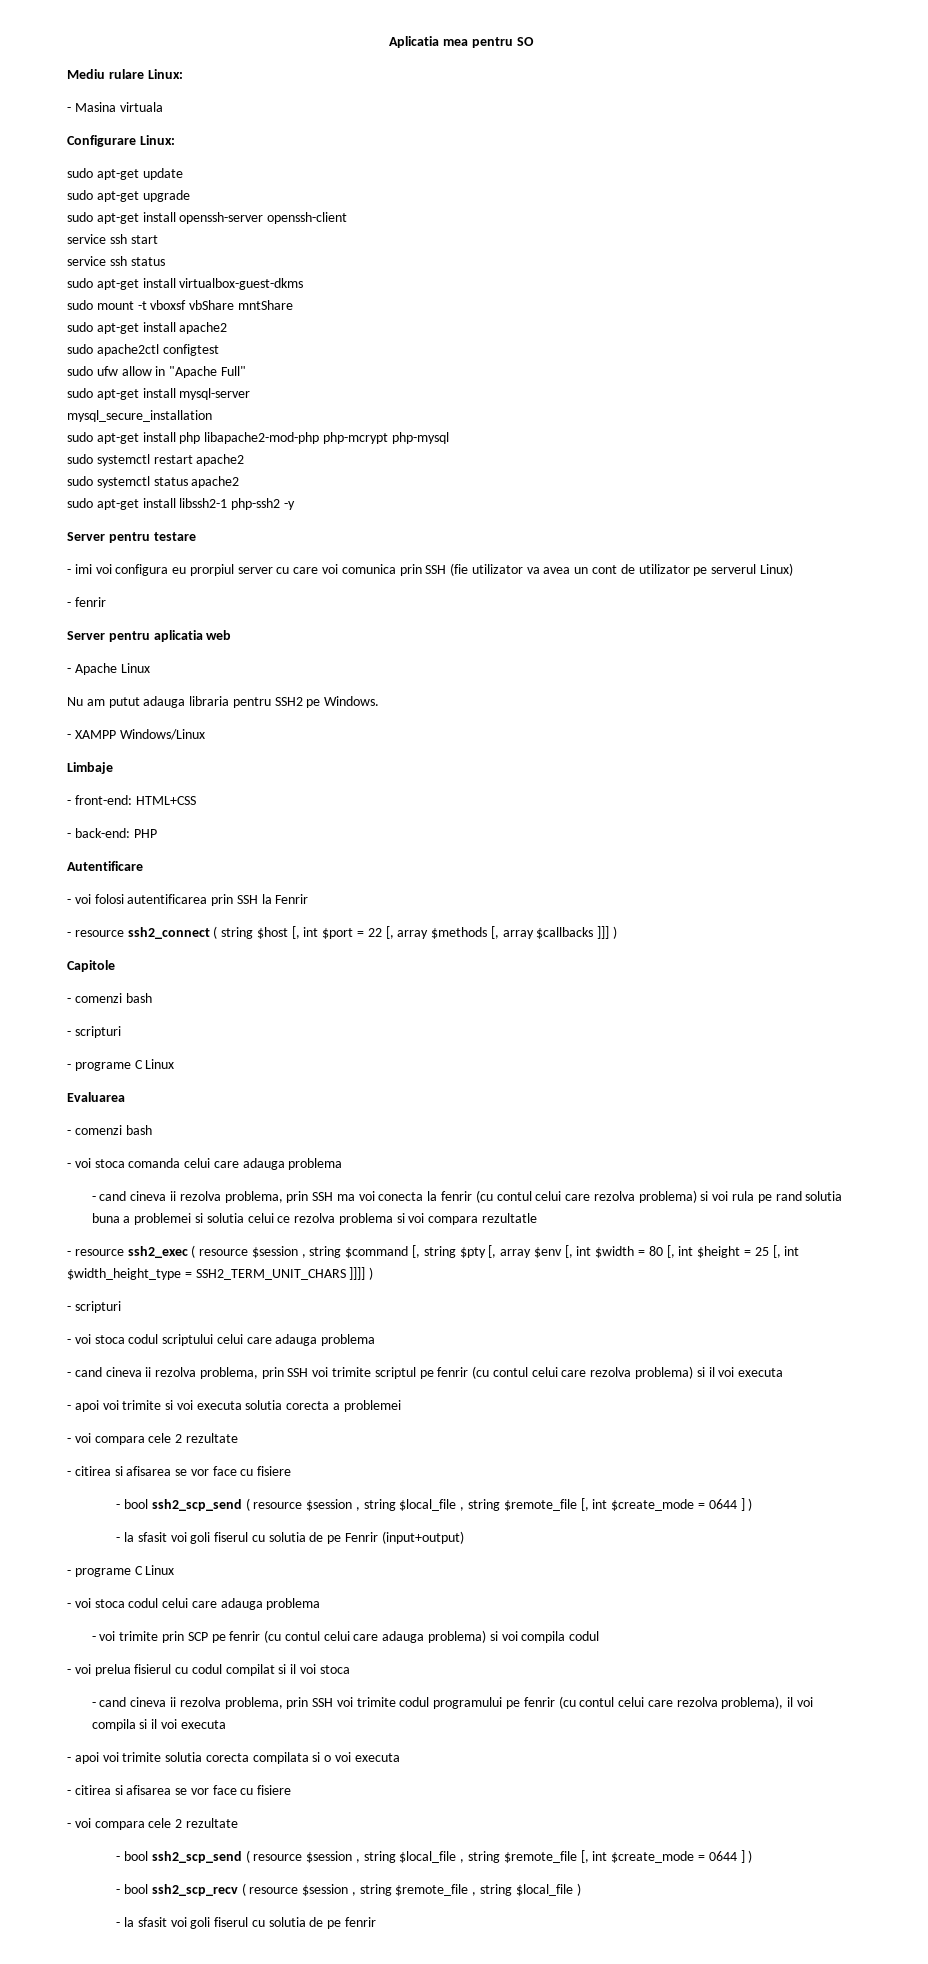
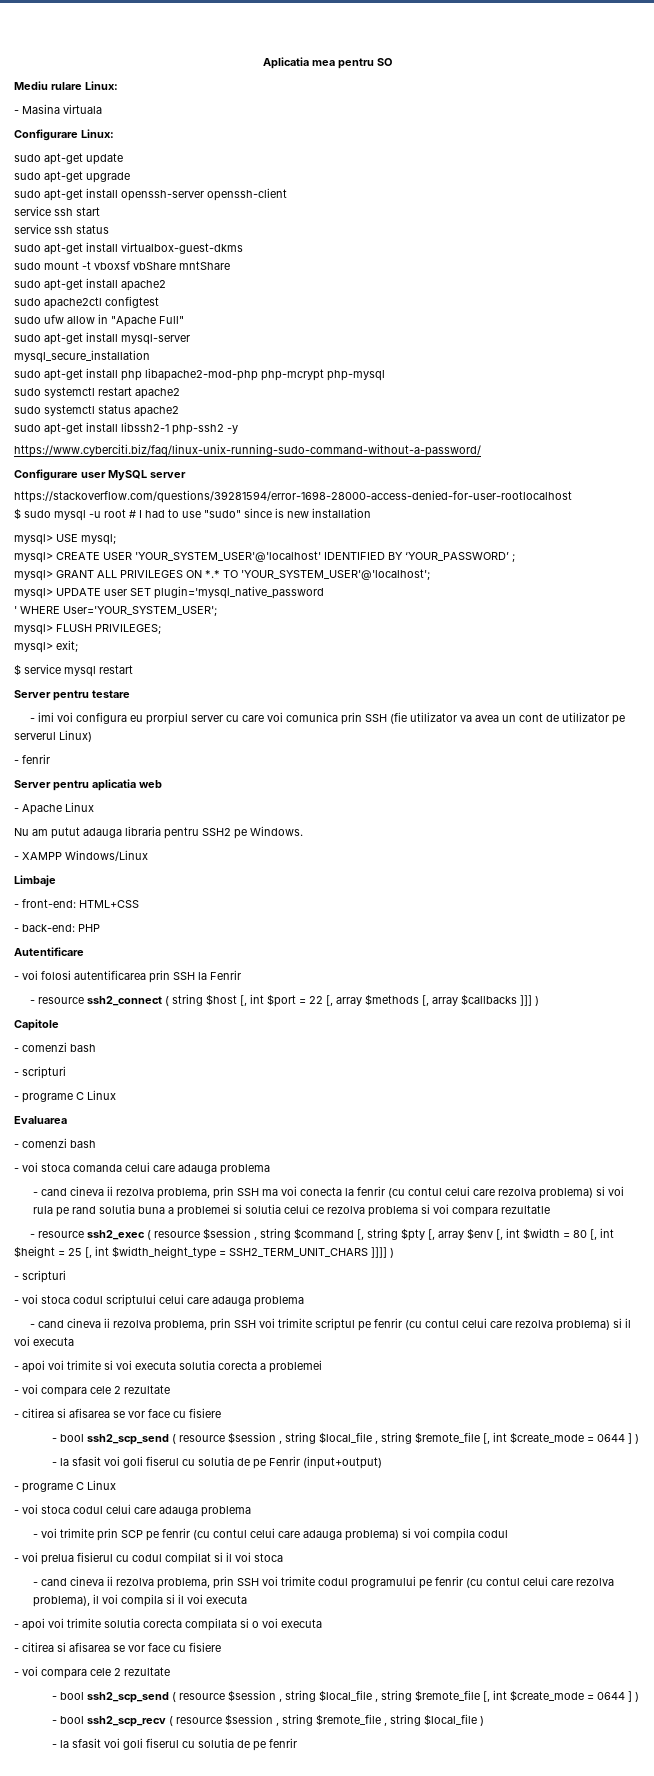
+ https://www.cyberciti.biz/faq/linux-unix-running-sudo-command-without-a-password/
+ Configurare user MySQL server
+ https://stackoverflow.com/questions/39281594/error-1698-28000-access-denied-for-user-rootlocalhost
+ $ sudo mysql -u root # I had to use "sudo" since is new installation
+ mysql> USE mysql;
+ mysql> CREATE USER 'YOUR_SYSTEM_USER'@'localhost' IDENTIFIED BY ‘YOUR_PASSWORD’ ;
+ mysql> GRANT ALL PRIVILEGES ON *.* TO 'YOUR_SYSTEM_USER'@'localhost';
+ mysql> UPDATE user SET plugin='mysql_native_password
+ ' WHERE User='YOUR_SYSTEM_USER';
+ mysql> FLUSH PRIVILEGES;
+ mysql> exit;
+ $ service mysql restart

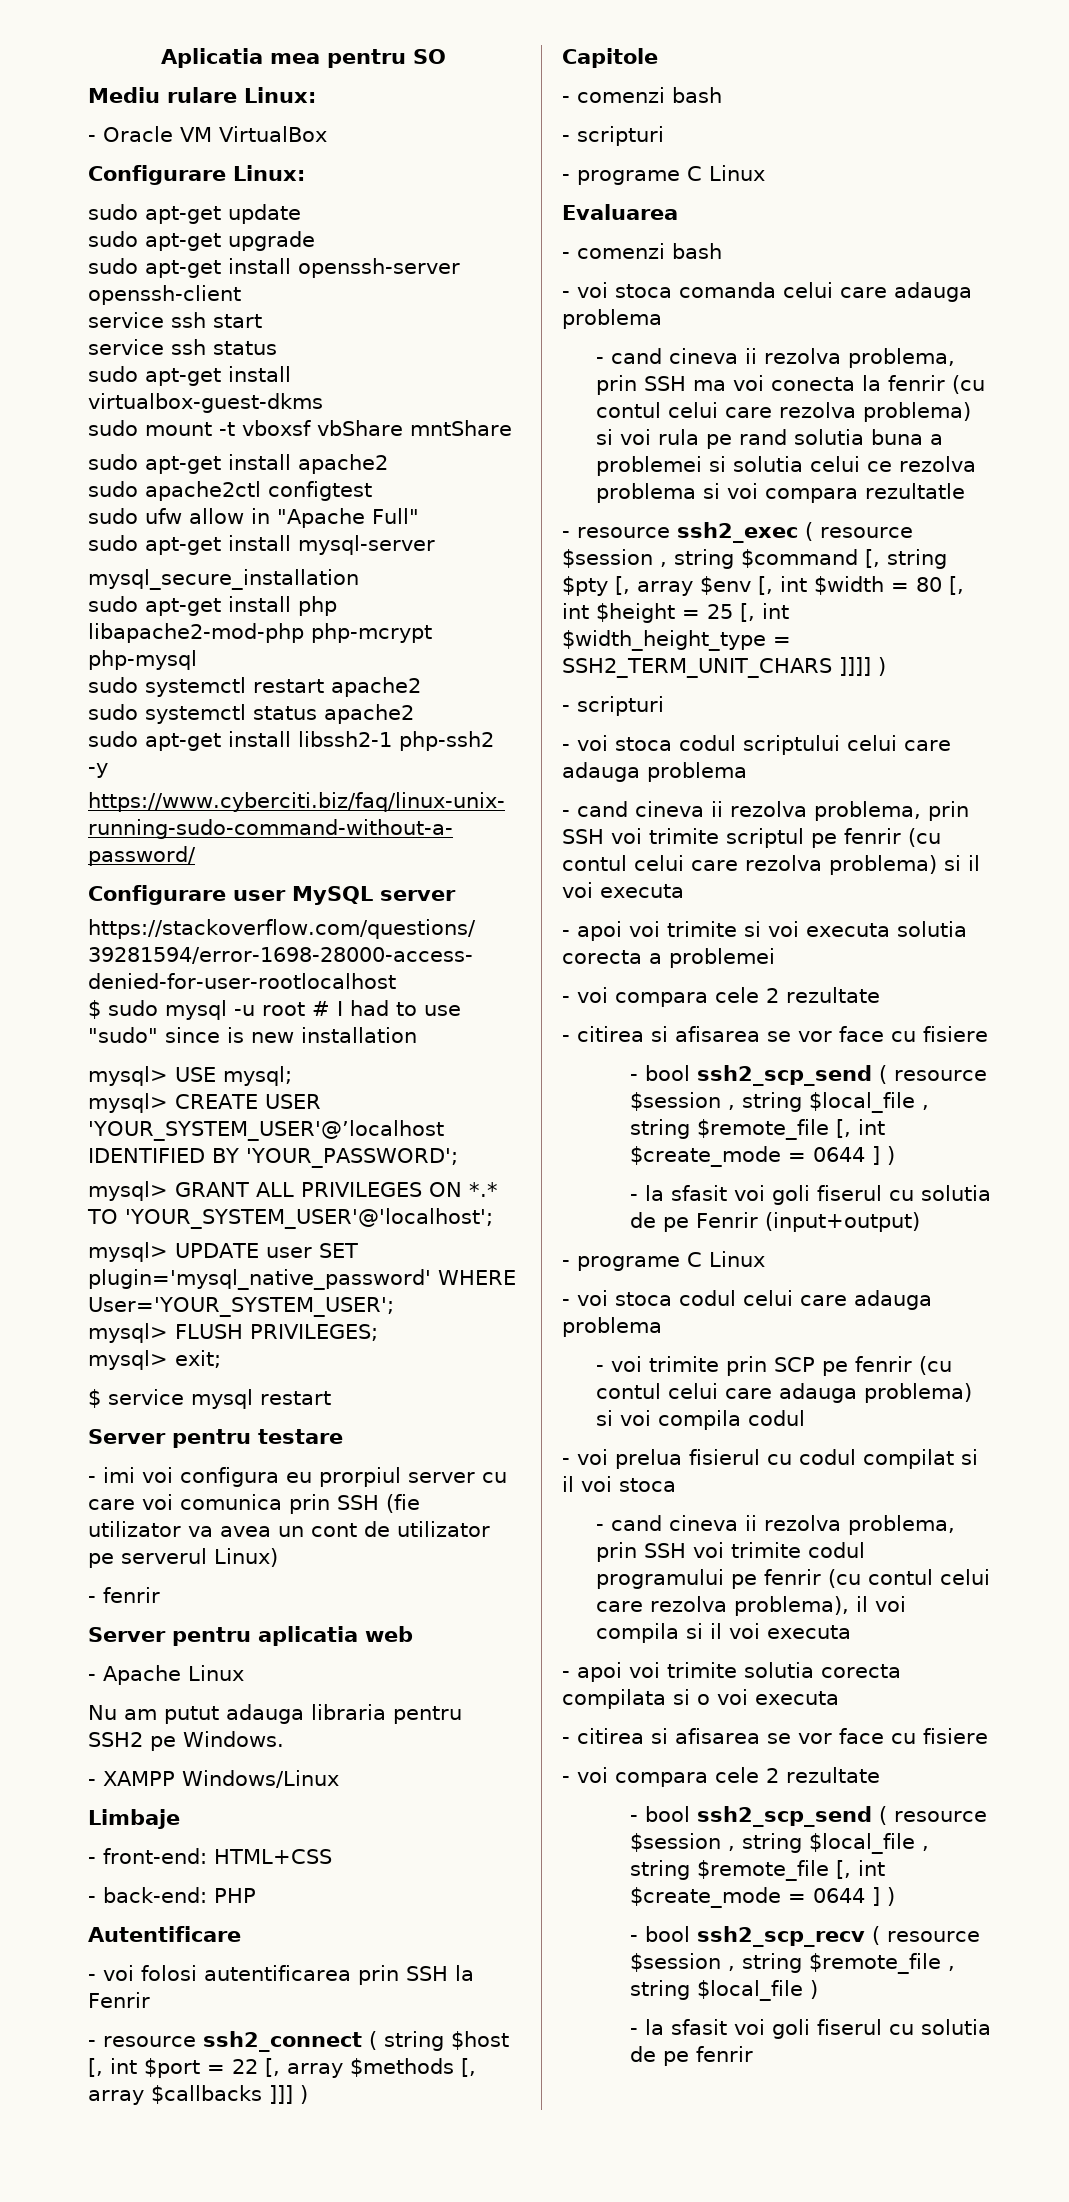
- - Masina virtuala
+ - Oracle VM VirtualBox
- mysql> CREATE USER 'YOUR_SYSTEM_USER'@'localhost' IDENTIFIED BY ‘YOUR_PASSWORD’ ;
+ mysql> CREATE USER 'YOUR_SYSTEM_USER'@’localhost IDENTIFIED BY 'YOUR_PASSWORD';
- mysql> UPDATE user SET plugin='mysql_native_password
- ' WHERE User='YOUR_SYSTEM_USER';
+ mysql> UPDATE user SET plugin='mysql_native_password' WHERE User='YOUR_SYSTEM_USER';

